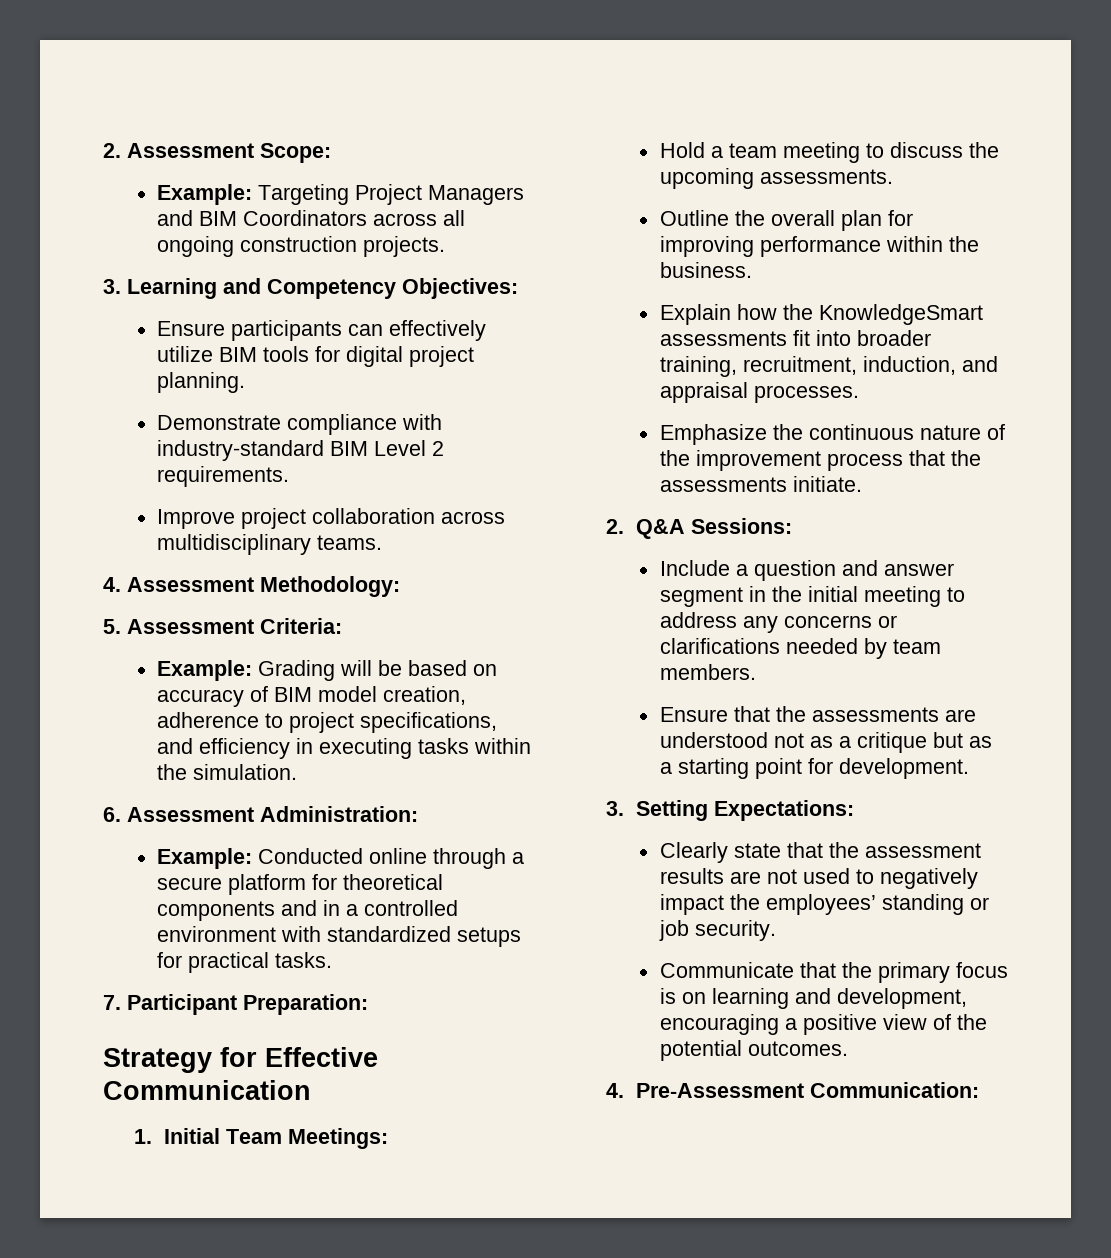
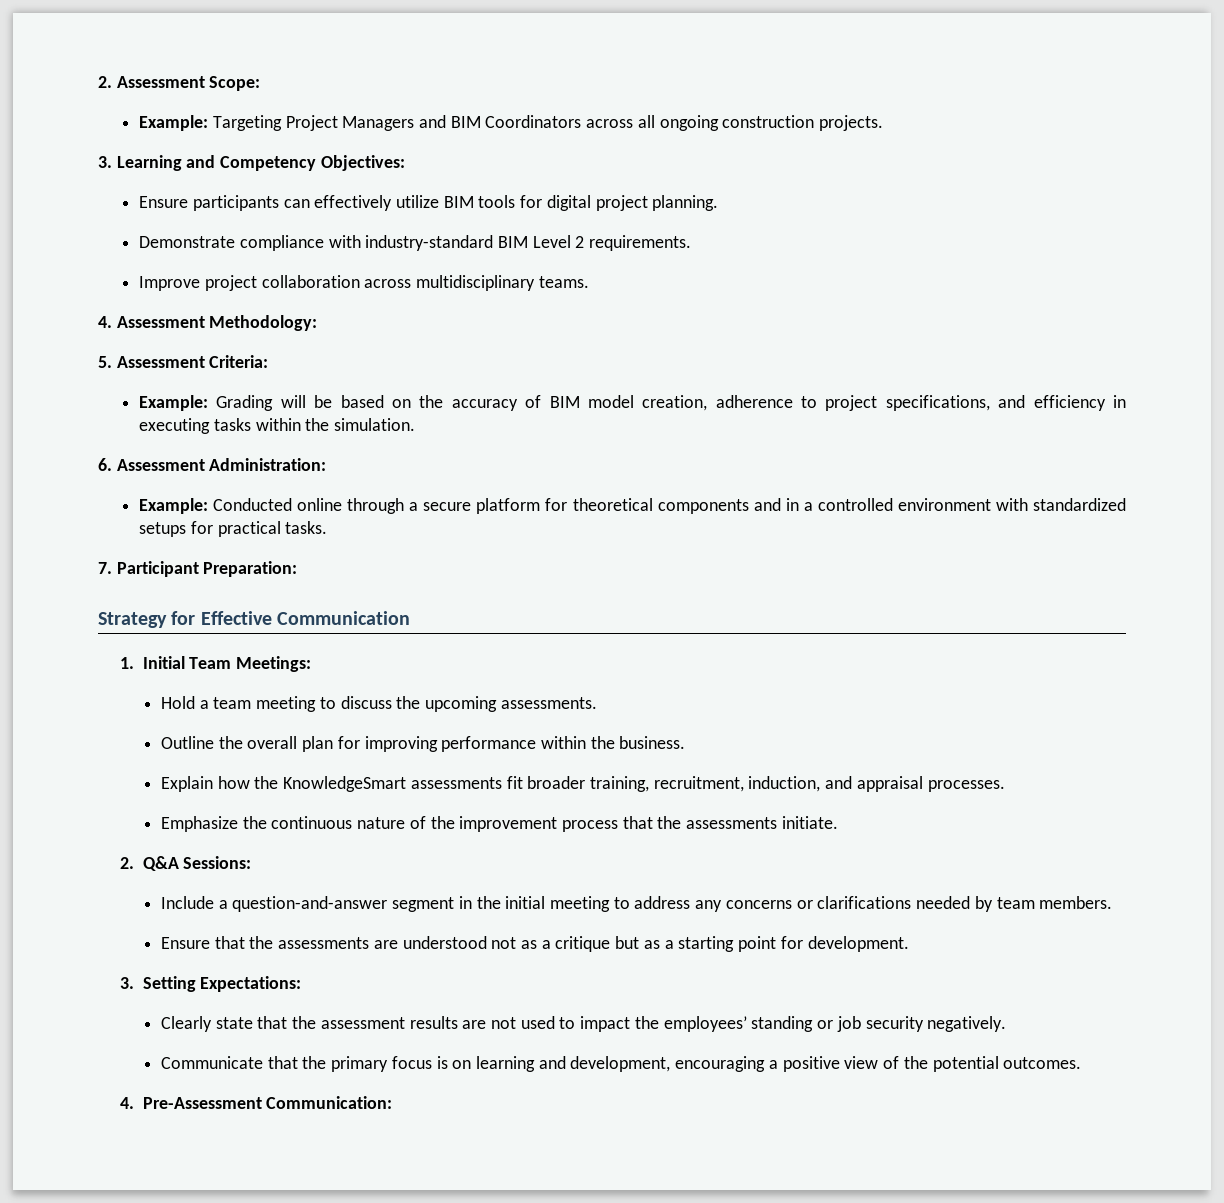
- Example: Grading will be based on accuracy of BIM model creation, adherence to project specifications, and efficiency in executing tasks within the simulation.
+ Example: Grading will be based on the accuracy of BIM model creation, adherence to project specifications, and efficiency in executing tasks within the simulation.
- Explain how the KnowledgeSmart assessments fit into broader training, recruitment, induction, and appraisal processes.
+ Explain how the KnowledgeSmart assessments fit broader training, recruitment, induction, and appraisal processes.
- Include a question and answer segment in the initial meeting to address any concerns or clarifications needed by team members.
+ Include a question-and-answer segment in the initial meeting to address any concerns or clarifications needed by team members.
- Clearly state that the assessment results are not used to negatively impact the employees’ standing or job security.
+ Clearly state that the assessment results are not used to impact the employees’ standing or job security negatively.

